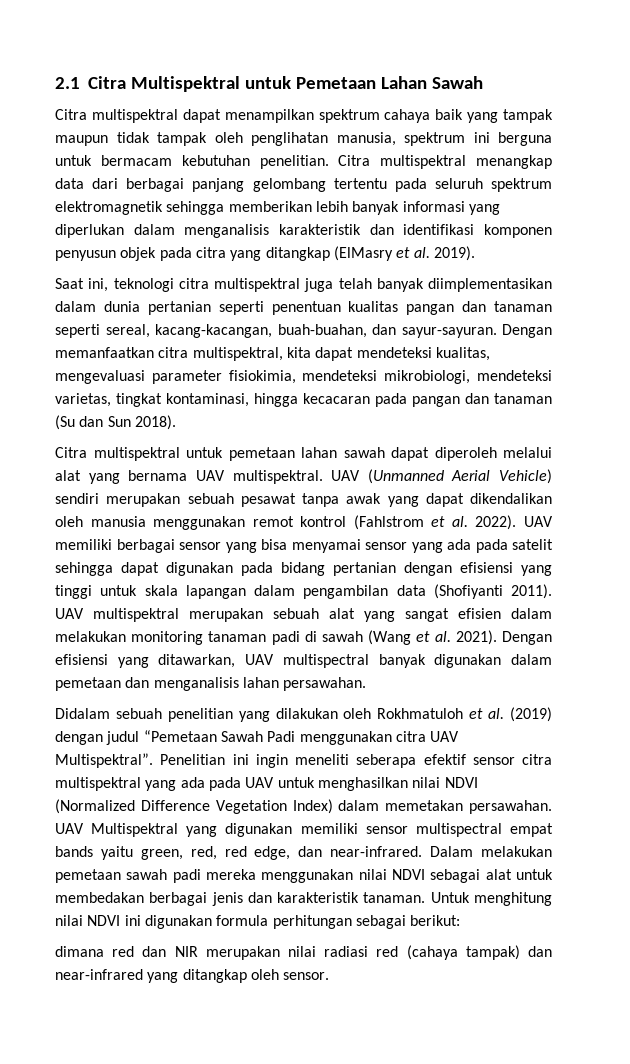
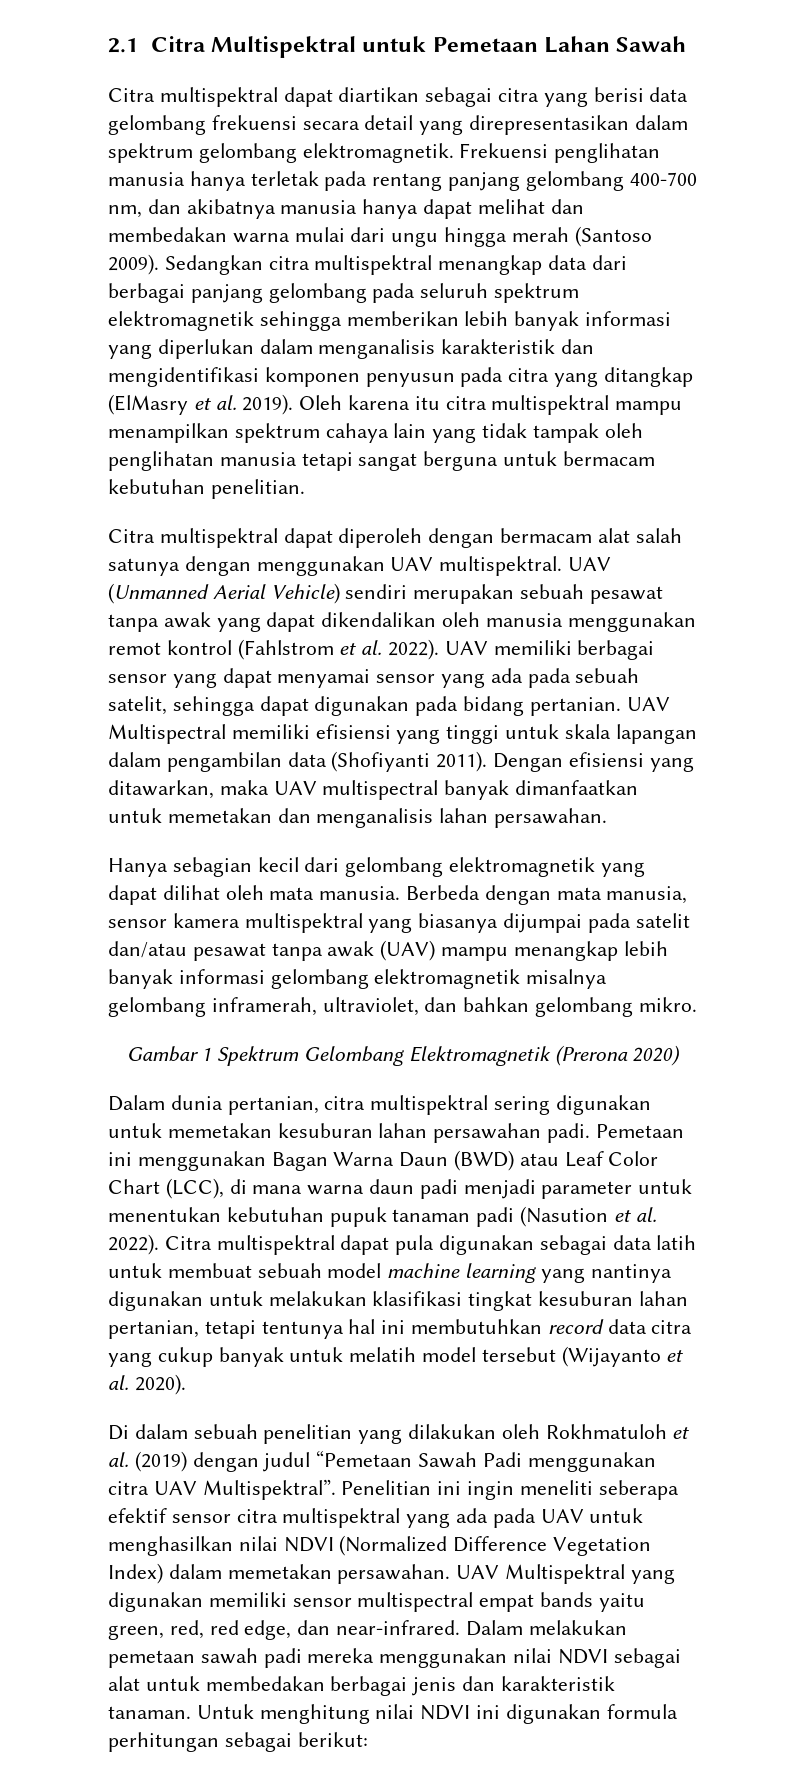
- Citra multispektral dapat menampilkan spektrum cahaya baik yang tampak maupun tidak tampak oleh penglihatan manusia, spektrum ini berguna untuk bermacam kebutuhan penelitian. Citra multispektral menangkap data dari berbagai panjang gelombang tertentu pada seluruh spektrum elektromagnetik sehingga memberikan lebih banyak informasi yang diperlukan dalam menganalisis karakteristik dan identifikasi komponen penyusun objek pada citra yang ditangkap (ElMasry et al. 2019).
- Saat ini, teknologi citra multispektral juga telah banyak diimplementasikan dalam dunia pertanian seperti penentuan kualitas pangan dan tanaman seperti sereal, kacang-kacangan, buah-buahan, dan sayur-sayuran. Dengan memanfaatkan citra multispektral, kita dapat mendeteksi kualitas, mengevaluasi parameter fisiokimia, mendeteksi mikrobiologi, mendeteksi varietas, tingkat kontaminasi, hingga kecacaran pada pangan dan tanaman (Su dan Sun 2018).
- Citra multispektral untuk pemetaan lahan sawah dapat diperoleh melalui alat yang bernama UAV multispektral.
+ Citra multispektral dapat diartikan sebagai citra yang berisi data gelombang frekuensi secara detail yang direpresentasikan dalam spektrum gelombang elektromagnetik. Frekuensi penglihatan manusia hanya terletak pada rentang panjang gelombang 400-700 nm, dan akibatnya manusia hanya dapat melihat dan membedakan warna mulai dari ungu hingga merah (Santoso 2009). Sedangkan citra multispektral menangkap data dari berbagai panjang gelombang pada seluruh spektrum elektromagnetik sehingga memberikan lebih banyak informasi yang diperlukan dalam menganalisis karakteristik dan mengidentifikasi komponen penyusun pada citra yang ditangkap (ElMasry et al. 2019). Oleh karena itu citra multispektral mampu menampilkan spektrum cahaya lain yang tidak tampak oleh penglihatan manusia tetapi sangat berguna untuk bermacam kebutuhan penelitian.
+ Citra multispektral dapat diperoleh dengan bermacam alat salah satunya dengan menggunakan UAV multispektral.
- UAV memiliki berbagai sensor yang bisa menyamai sensor yang ada pada satelit sehingga dapat digunakan pada bidang pertanian dengan efisiensi yang tinggi untuk skala lapangan dalam pengambilan data (Shofiyanti 2011).
+ UAV memiliki berbagai sensor yang dapat menyamai sensor yang ada pada sebuah satelit, sehingga dapat digunakan pada bidang pertanian. UAV Multispectral memiliki efisiensi yang tinggi untuk skala lapangan dalam pengambilan data (Shofiyanti 2011).
- UAV multispektral merupakan sebuah alat yang sangat efisien dalam melakukan monitoring tanaman padi di sawah (Wang et al. 2021).
- Dengan efisiensi yang ditawarkan, UAV multispectral banyak digunakan dalam pemetaan dan menganalisis lahan persawahan.
+ Dengan efisiensi yang ditawarkan, maka UAV multispectral banyak dimanfaatkan untuk memetakan dan menganalisis lahan persawahan.
- Didalam sebuah penelitian yang dilakukan oleh Rokhmatuloh et al. (2019) dengan judul “Pemetaan Sawah Padi menggunakan citra UAV Multispektral”.
+ Hanya sebagian kecil dari gelombang elektromagnetik yang dapat dilihat oleh mata manusia. Berbeda dengan mata manusia, sensor kamera multispektral yang biasanya dijumpai pada satelit dan/atau pesawat tanpa awak (UAV) mampu menangkap lebih banyak informasi gelombang elektromagnetik misalnya gelombang inframerah, ultraviolet, dan bahkan gelombang mikro.
+ Gambar 1 Spektrum Gelombang Elektromagnetik (Prerona 2020)
+ Dalam dunia pertanian, citra multispektral sering digunakan untuk memetakan kesuburan lahan persawahan padi. Pemetaan ini menggunakan Bagan Warna Daun (BWD) atau Leaf Color Chart (LCC), di mana warna daun padi menjadi parameter untuk menentukan kebutuhan pupuk tanaman padi (Nasution et al. 2022). Citra multispektral dapat pula digunakan sebagai data latih untuk membuat sebuah model machine learning yang nantinya digunakan untuk melakukan klasifikasi tingkat kesuburan lahan pertanian, tetapi tentunya hal ini membutuhkan record data citra yang cukup banyak untuk melatih model tersebut (Wijayanto et al. 2020).
+ Di dalam sebuah penelitian yang dilakukan oleh Rokhmatuloh et al. (2019) dengan judul “Pemetaan Sawah Padi menggunakan citra UAV Multispektral”.
- dimana red dan NIR merupakan nilai radiasi red (cahaya tampak) dan near-infrared yang ditangkap oleh sensor.

